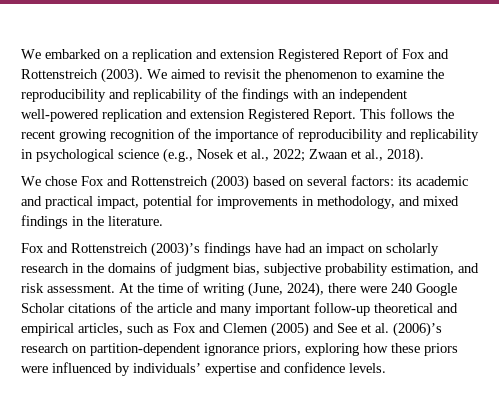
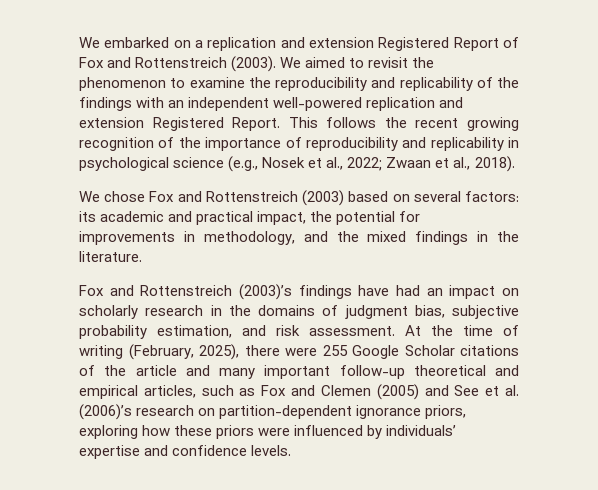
- We chose Fox and Rottenstreich (2003) based on several factors: its academic and practical impact, potential for improvements in methodology, and mixed findings in the literature.
+ We chose Fox and Rottenstreich (2003) based on several factors: its academic and practical impact, the potential for improvements in methodology, and the mixed findings in the literature.
- At the time of writing (June, 2024), there were 240 Google Scholar citations of the article and many important follow-up theoretical and empirical articles, such as Fox and Clemen (2005) and See et al. (2006)’s research on partition-dependent ignorance priors, exploring how these priors were influenced by individuals’ expertise and confidence levels.
+ At the time of writing (February, 2025), there were 255 Google Scholar citations of the article and many important follow-up theoretical and empirical articles, such as Fox and Clemen (2005) and See et al. (2006)’s research on partition-dependent ignorance priors, exploring how these priors were influenced by individuals’ expertise and confidence levels.

